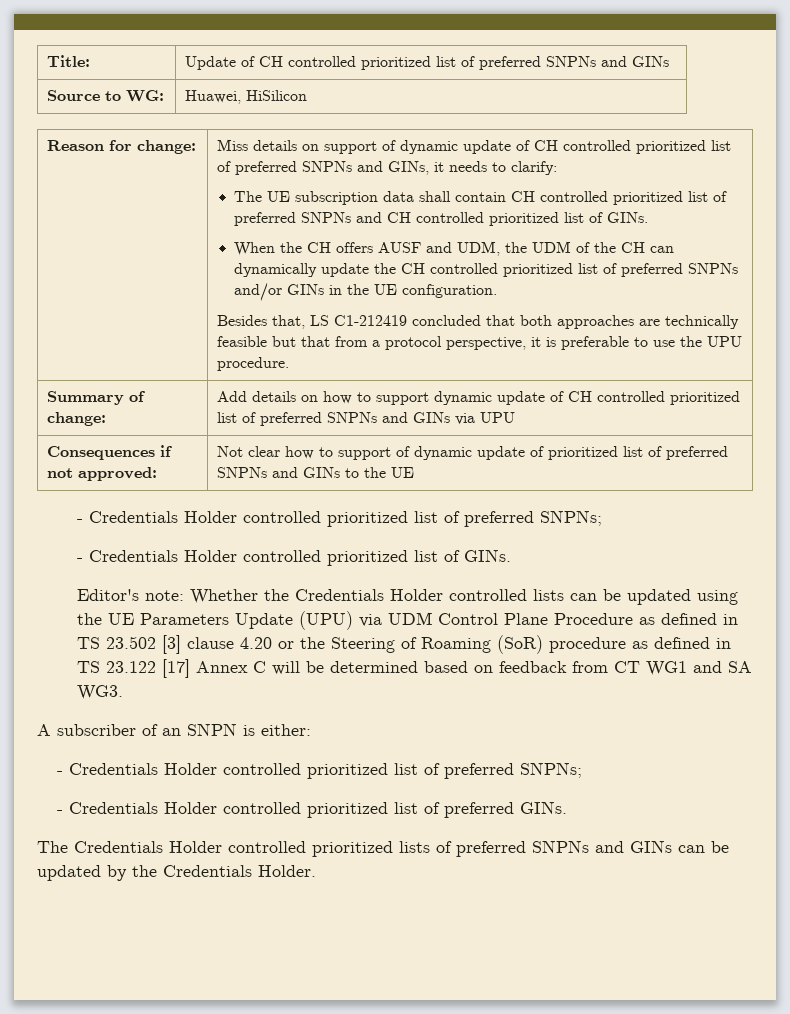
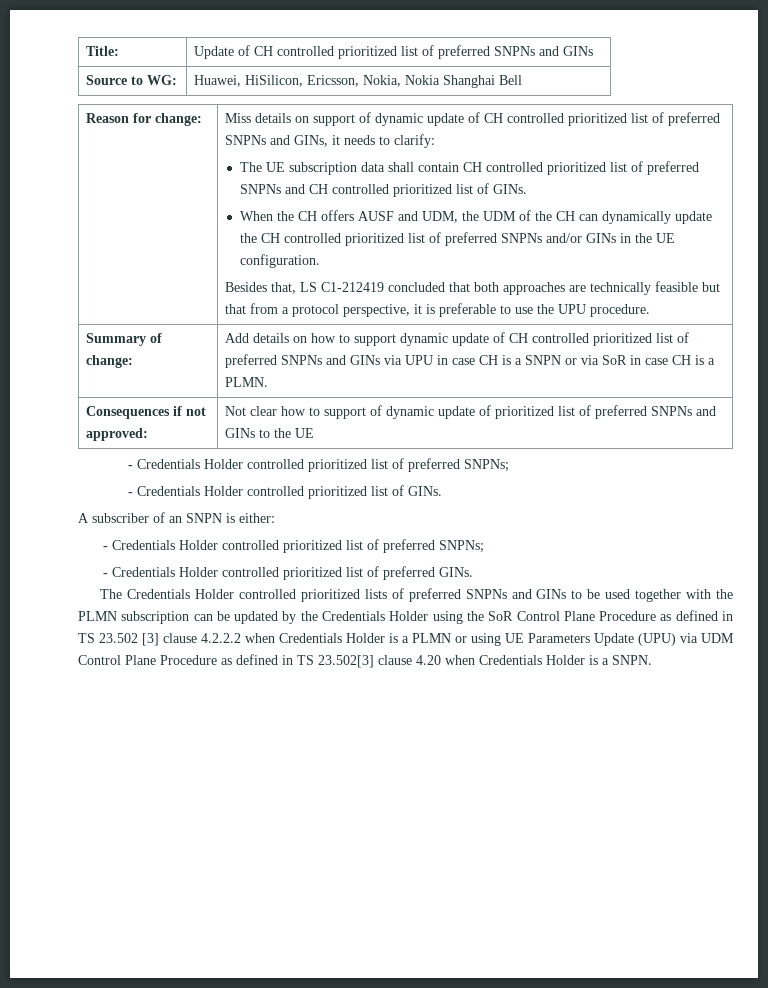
- Source to WG: | Huawei, HiSilicon
+ Source to WG: | Huawei, HiSilicon, Ericsson, Nokia, Nokia Shanghai Bell
- Summary of change: | Add details on how to support dynamic update of CH controlled prioritized list of preferred SNPNs and GINs via UPU
+ Summary of change: | Add details on how to support dynamic update of CH controlled prioritized list of preferred SNPNs and GINs via UPU in case CH is a SNPN or via SoR in case CH is a PLMN.
- Editor's note: Whether the Credentials Holder controlled lists can be updated using the UE Parameters Update (UPU) via UDM Control Plane Procedure as defined in TS 23.502 [3] clause 4.20 or the Steering of Roaming (SoR) procedure as defined in TS 23.122 [17] Annex C will be determined based on feedback from CT WG1 and SA WG3.
- The Credentials Holder controlled prioritized lists of preferred SNPNs and GINs can be updated by the Credentials Holder.
+ The Credentials Holder controlled prioritized lists of preferred SNPNs and GINs to be used together with the PLMN subscription can be updated by the Credentials Holder using the SoR Control Plane Procedure as defined in TS 23.502 [3] clause 4.2.2.2 when Credentials Holder is a PLMN or using UE Parameters Update (UPU) via UDM Control Plane Procedure as defined in TS 23.502[3] clause 4.20 when Credentials Holder is a SNPN.

